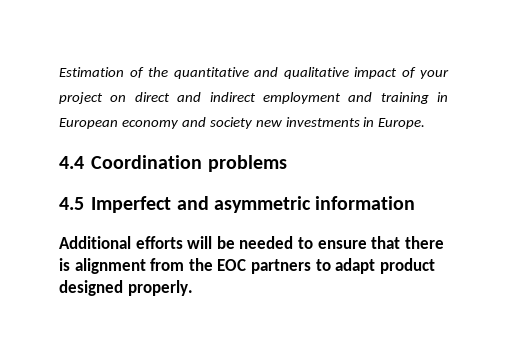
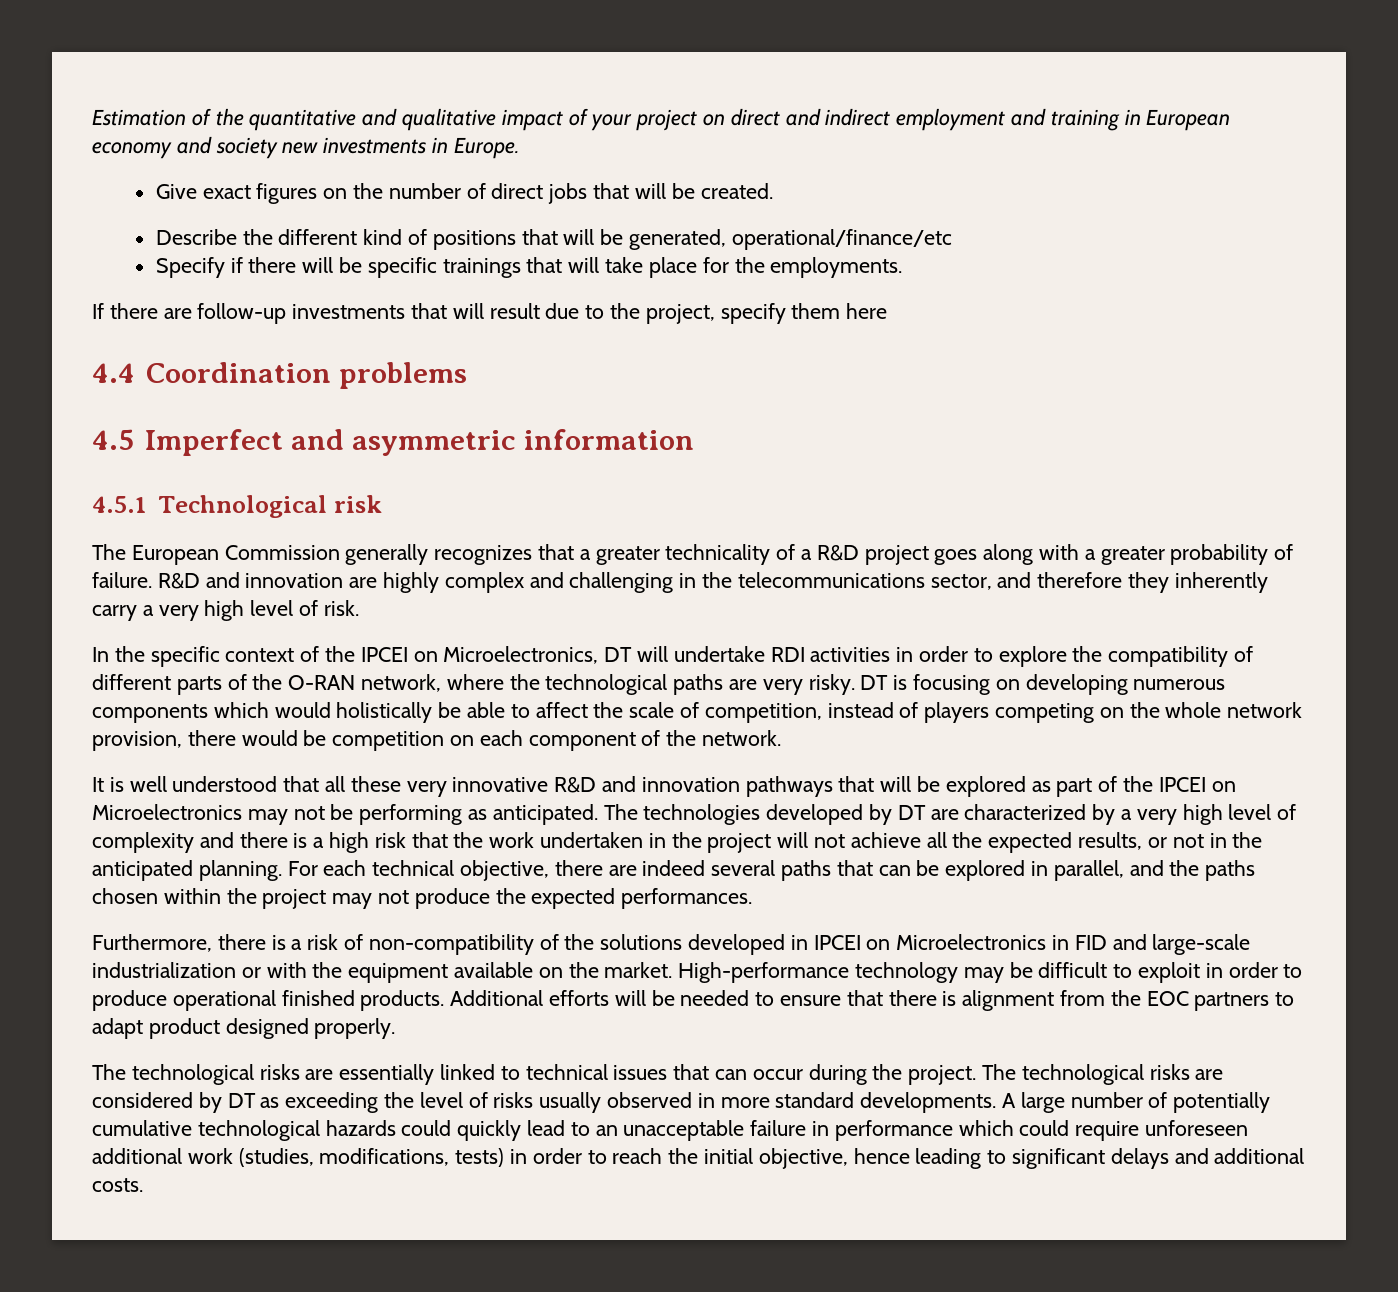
+ Give exact figures on the number of direct jobs that will be created.
+ Describe the different kind of positions that will be generated, operational/finance/etc
+ Specify if there will be specific trainings that will take place for the employments.
+ If there are follow-up investments that will result due to the project, specify them here
+ 4.5.1 Technological risk
+ The European Commission generally recognizes that a greater technicality of a R&D project goes along with a greater probability of failure. R&D and innovation are highly complex and challenging in the telecommunications sector, and therefore they inherently carry a very high level of risk.
+ In the specific context of the IPCEI on Microelectronics, DT will undertake RDI activities in order to explore the compatibility of different parts of the O-RAN network, where the technological paths are very risky. DT is focusing on developing numerous components which would holistically be able to affect the scale of competition, instead of players competing on the whole network provision, there would be competition on each component of the network.
+ It is well understood that all these very innovative R&D and innovation pathways that will be explored as part of the IPCEI on Microelectronics may not be performing as anticipated. The technologies developed by DT are characterized by a very high level of complexity and there is a high risk that the work undertaken in the project will not achieve all the expected results, or not in the anticipated planning. For each technical objective, there are indeed several paths that can be explored in parallel, and the paths chosen within the project may not produce the expected performances.
+ Furthermore, there is a risk of non-compatibility of the solutions developed in IPCEI on Microelectronics in FID and large-scale industrialization or with the equipment available on the market. High-performance technology may be difficult to exploit in order to produce operational finished products.
+ The technological risks are essentially linked to technical issues that can occur during the project. The technological risks are considered by DT as exceeding the level of risks usually observed in more standard developments. A large number of potentially cumulative technological hazards could quickly lead to an unacceptable failure in performance which could require unforeseen additional work (studies, modifications, tests) in order to reach the initial objective, hence leading to significant delays and additional costs.

